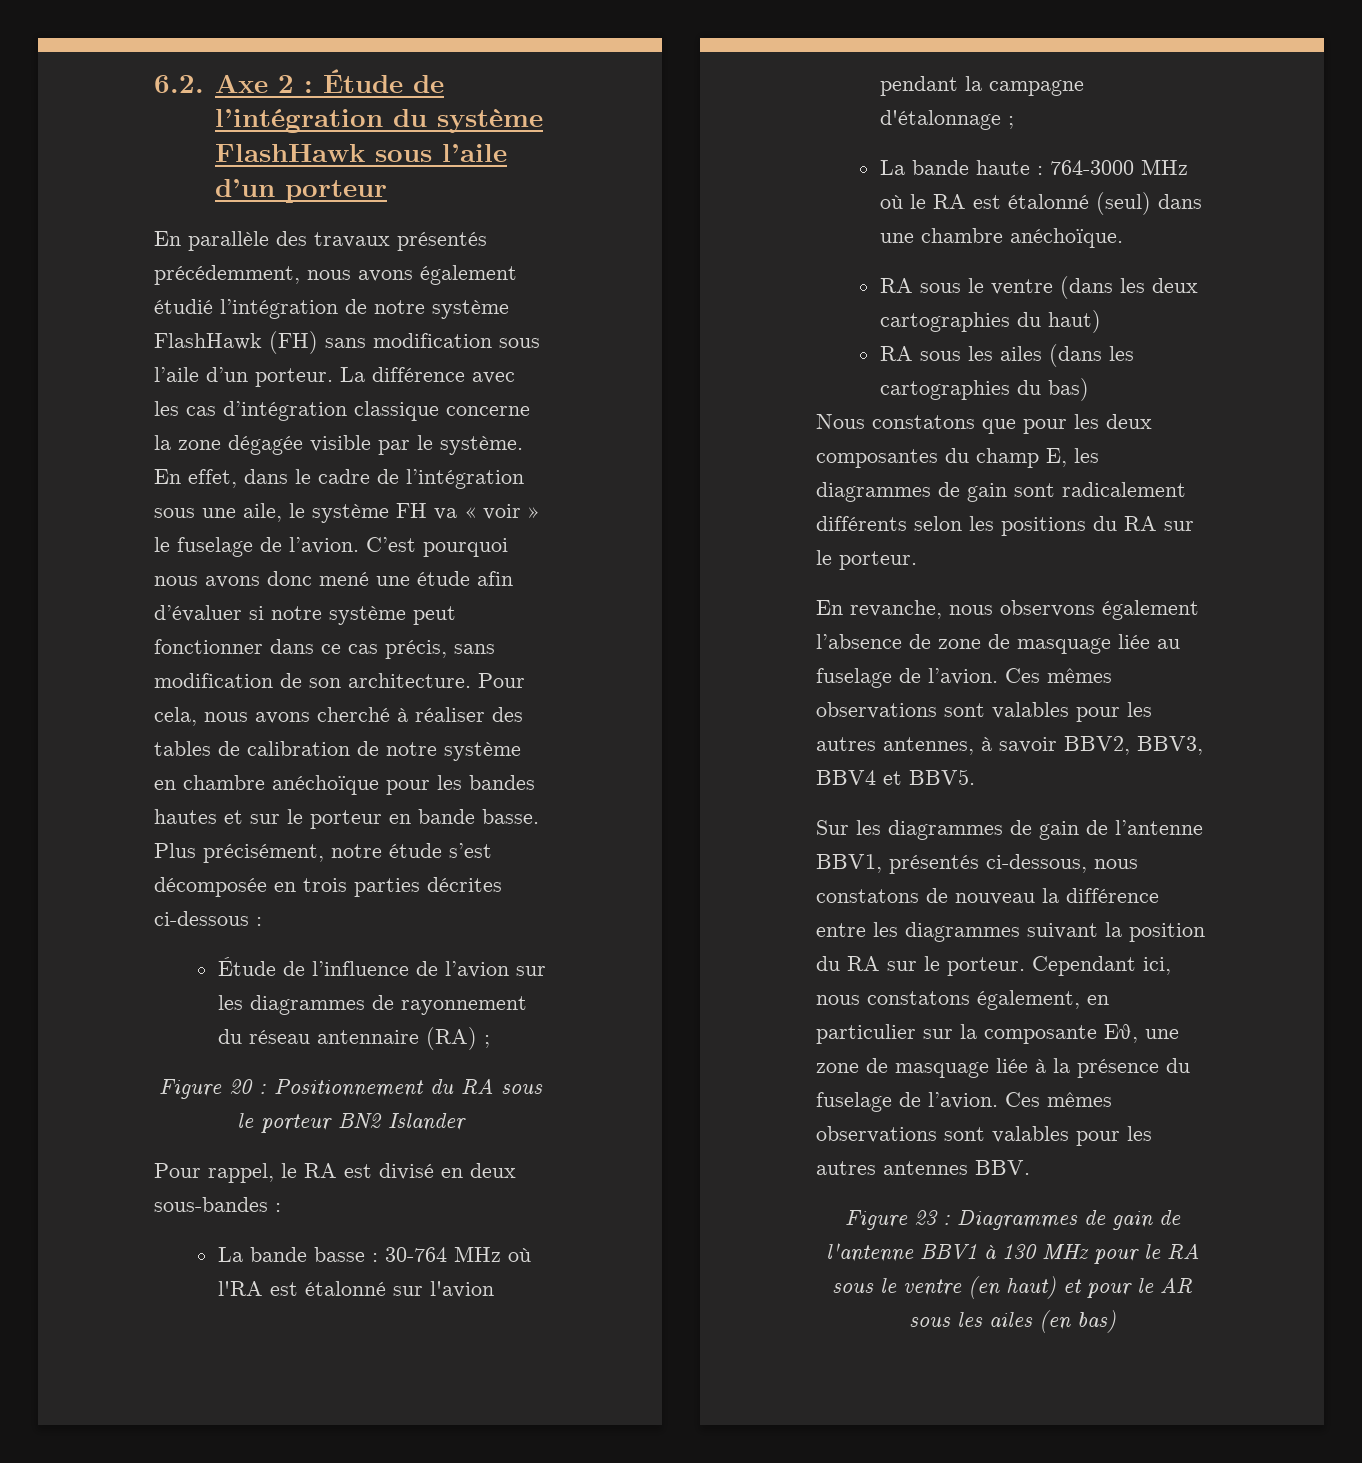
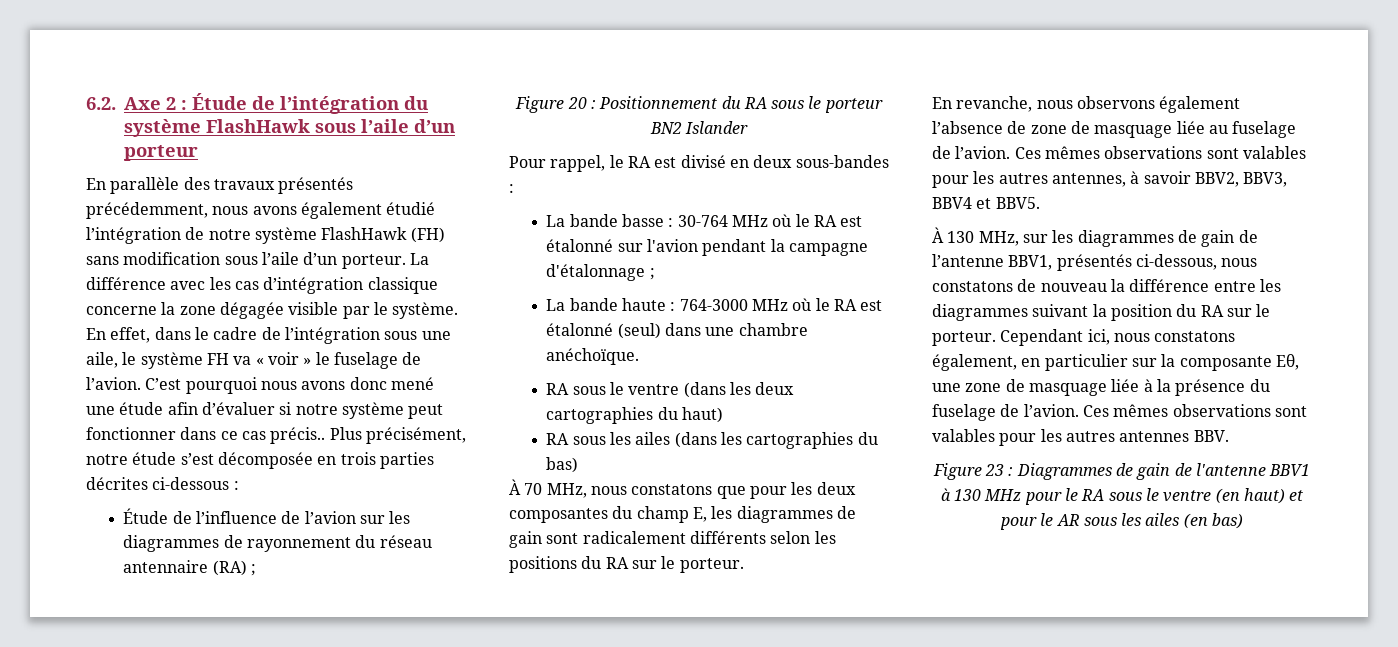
- C’est pourquoi nous avons donc mené une étude afin d’évaluer si notre système peut fonctionner dans ce cas précis, sans modification de son architecture. Pour cela, nous avons cherché à réaliser des tables de calibration de notre système en chambre anéchoïque pour les bandes hautes et sur le porteur en bande basse.
+ C’est pourquoi nous avons donc mené une étude afin d’évaluer si notre système peut fonctionner dans ce cas précis..
- La bande basse : 30-764 MHz où l'RA est étalonné sur l'avion pendant la campagne d'étalonnage ;
+ La bande basse : 30-764 MHz où le RA est étalonné sur l'avion pendant la campagne d'étalonnage ;
- Nous constatons que pour les deux composantes du champ E, les diagrammes de gain sont radicalement différents selon les positions du RA sur le porteur.
+ À 70 MHz, nous constatons que pour les deux composantes du champ E, les diagrammes de gain sont radicalement différents selon les positions du RA sur le porteur.
- Sur les diagrammes de gain de l’antenne BBV1, présentés ci-dessous, nous constatons de nouveau la différence entre les diagrammes suivant la position du RA sur le porteur.
+ À 130 MHz, sur les diagrammes de gain de l’antenne BBV1, présentés ci-dessous, nous constatons de nouveau la différence entre les diagrammes suivant la position du RA sur le porteur.

